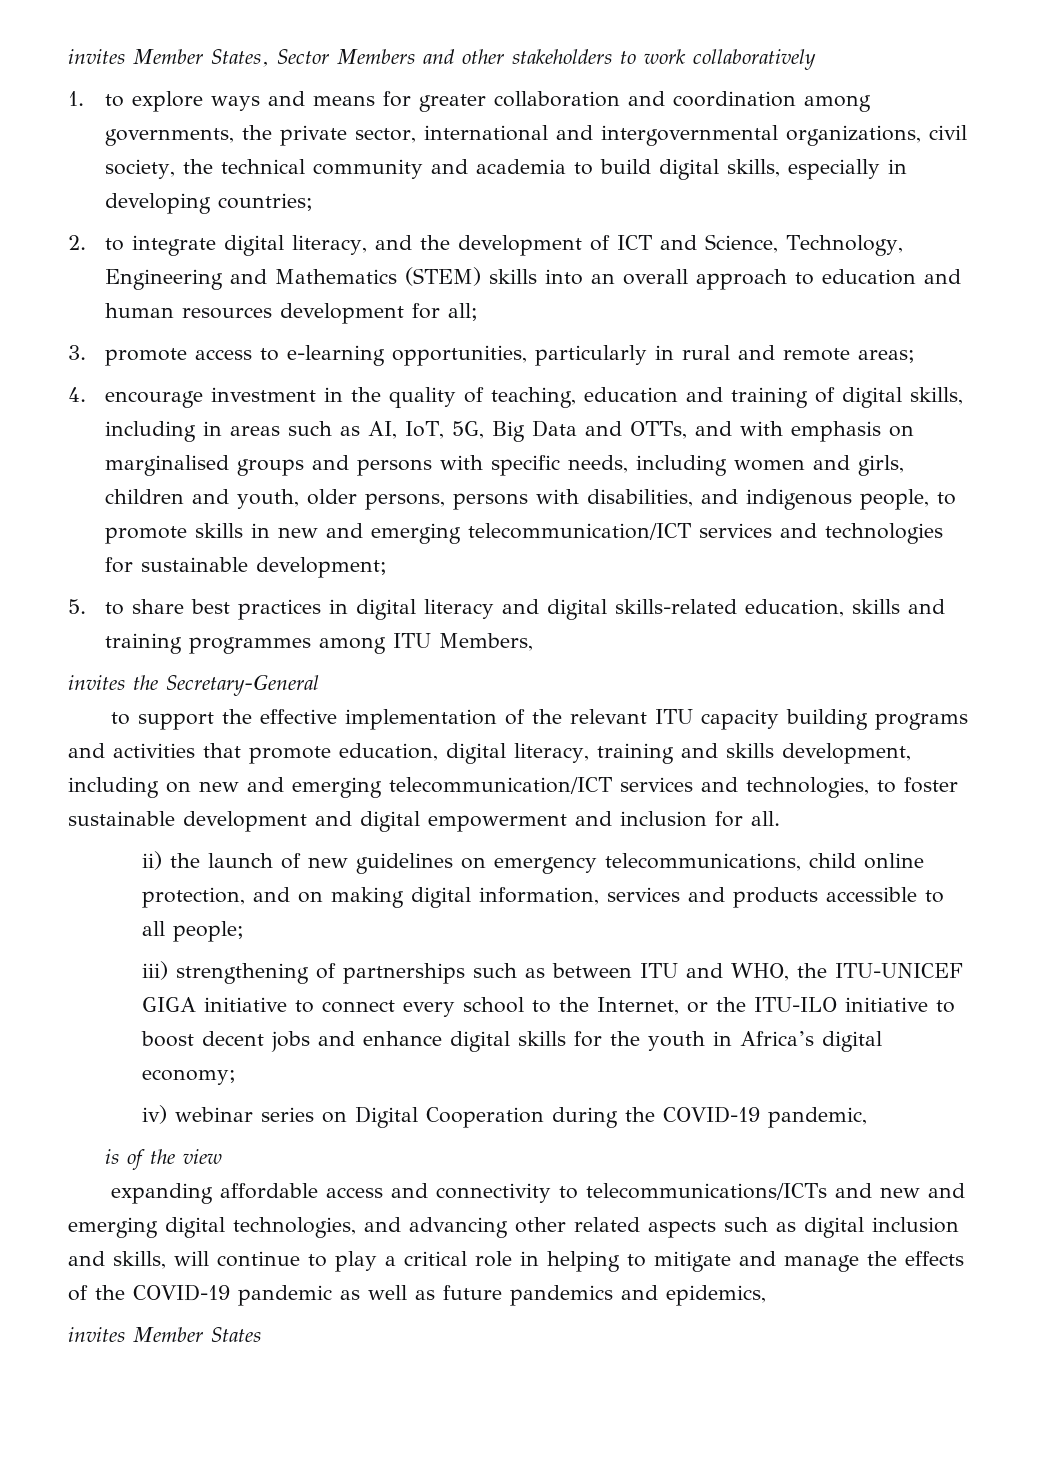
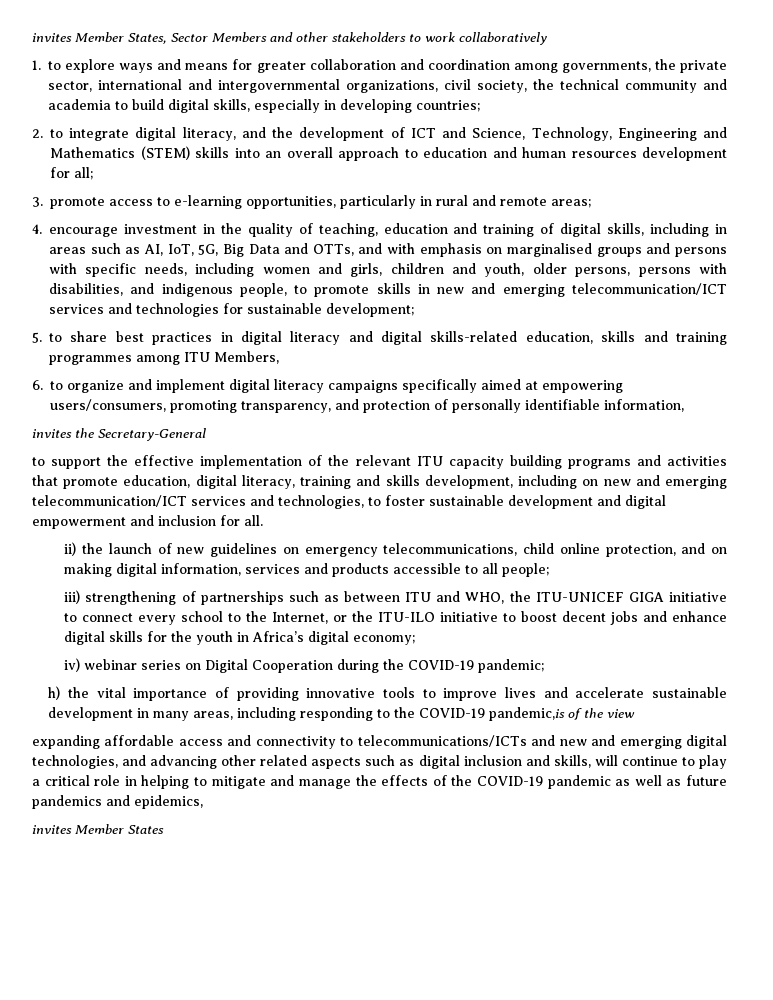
+ 6. to organize and implement digital literacy campaigns specifically aimed at empowering users/consumers, promoting transparency, and protection of personally identifiable information,
- iv) webinar series on Digital Cooperation during the COVID-19 pandemic,
- is of the view
+ iv) webinar series on Digital Cooperation during the COVID-19 pandemic;
+ h) the vital importance of providing innovative tools to improve lives and accelerate sustainable development in many areas, including responding to the COVID-19 pandemic,is of the view

